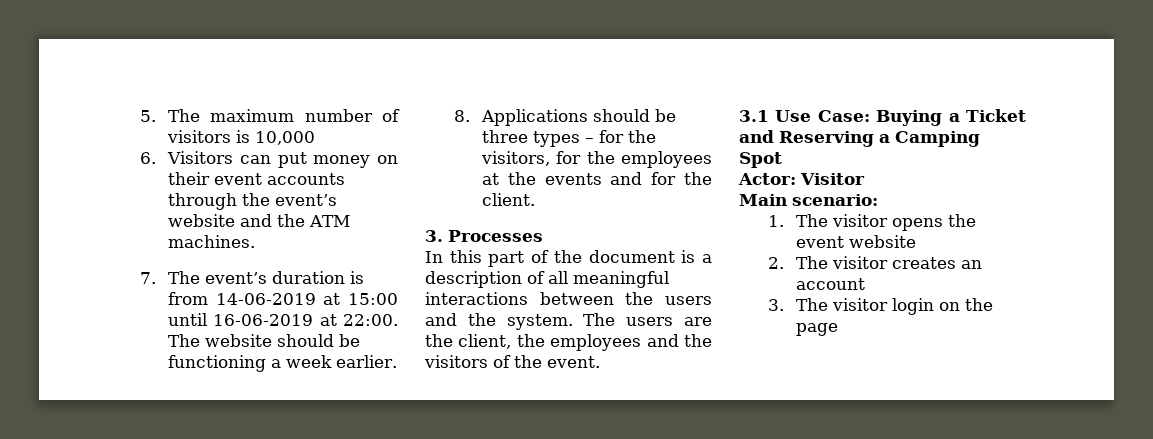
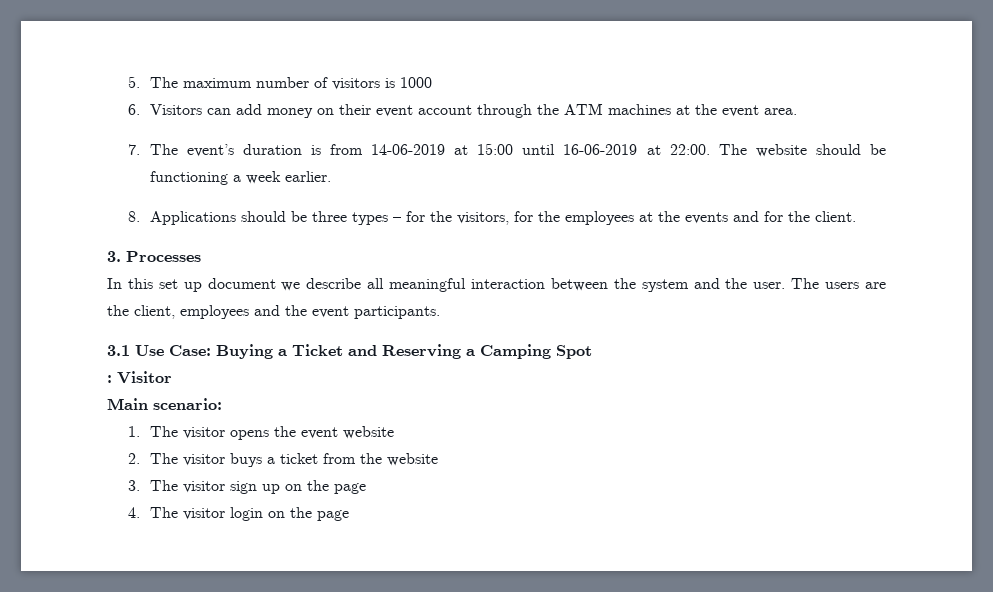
- 5. The maximum number of visitors is 10,000
+ 5. The maximum number of visitors is 1000
- 6. Visitors can put money on their event accounts through the event’s website and the ATM machines.
+ 6. Visitors can add money on their event account through the ATM machines at the event area.
- In this part of the document is a description of all meaningful interactions between the users and the system.
+ In this set up document we describe all meaningful interaction between the system and the user.
- The users are the client, the employees and the visitors of the event.
+ The users are the client, employees and the event participants.
- Actor: Visitor
+ : Visitor
- 2. The visitor creates an account
- 3. The visitor login on the page
+ 2. The visitor buys a ticket from the website
+ 3. The visitor sign up on the page
+ 4. The visitor login on the page

